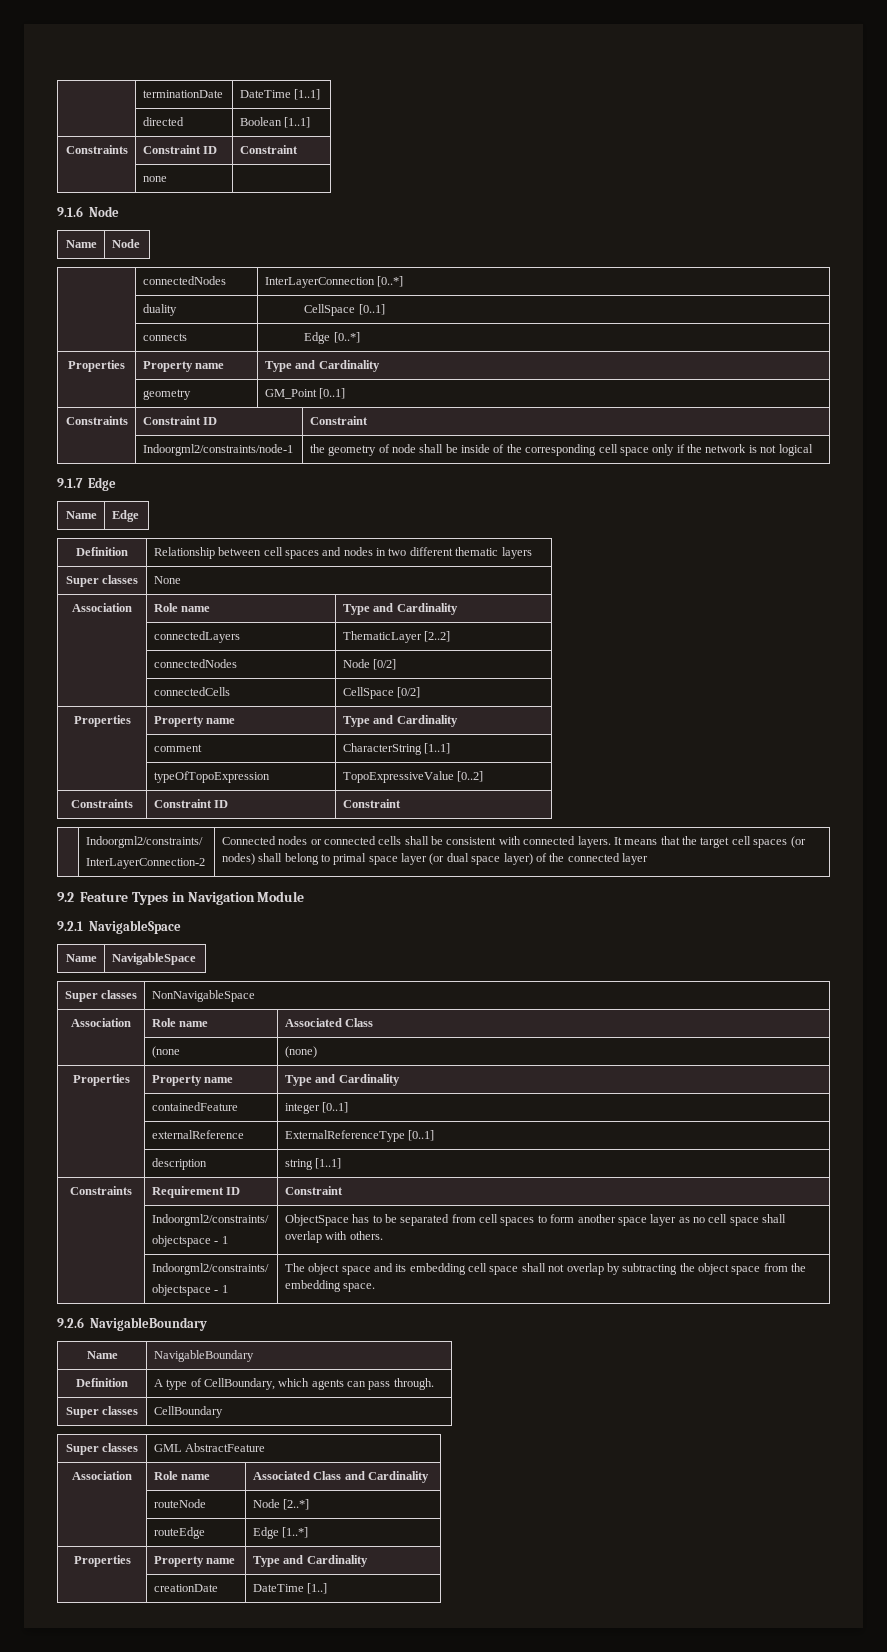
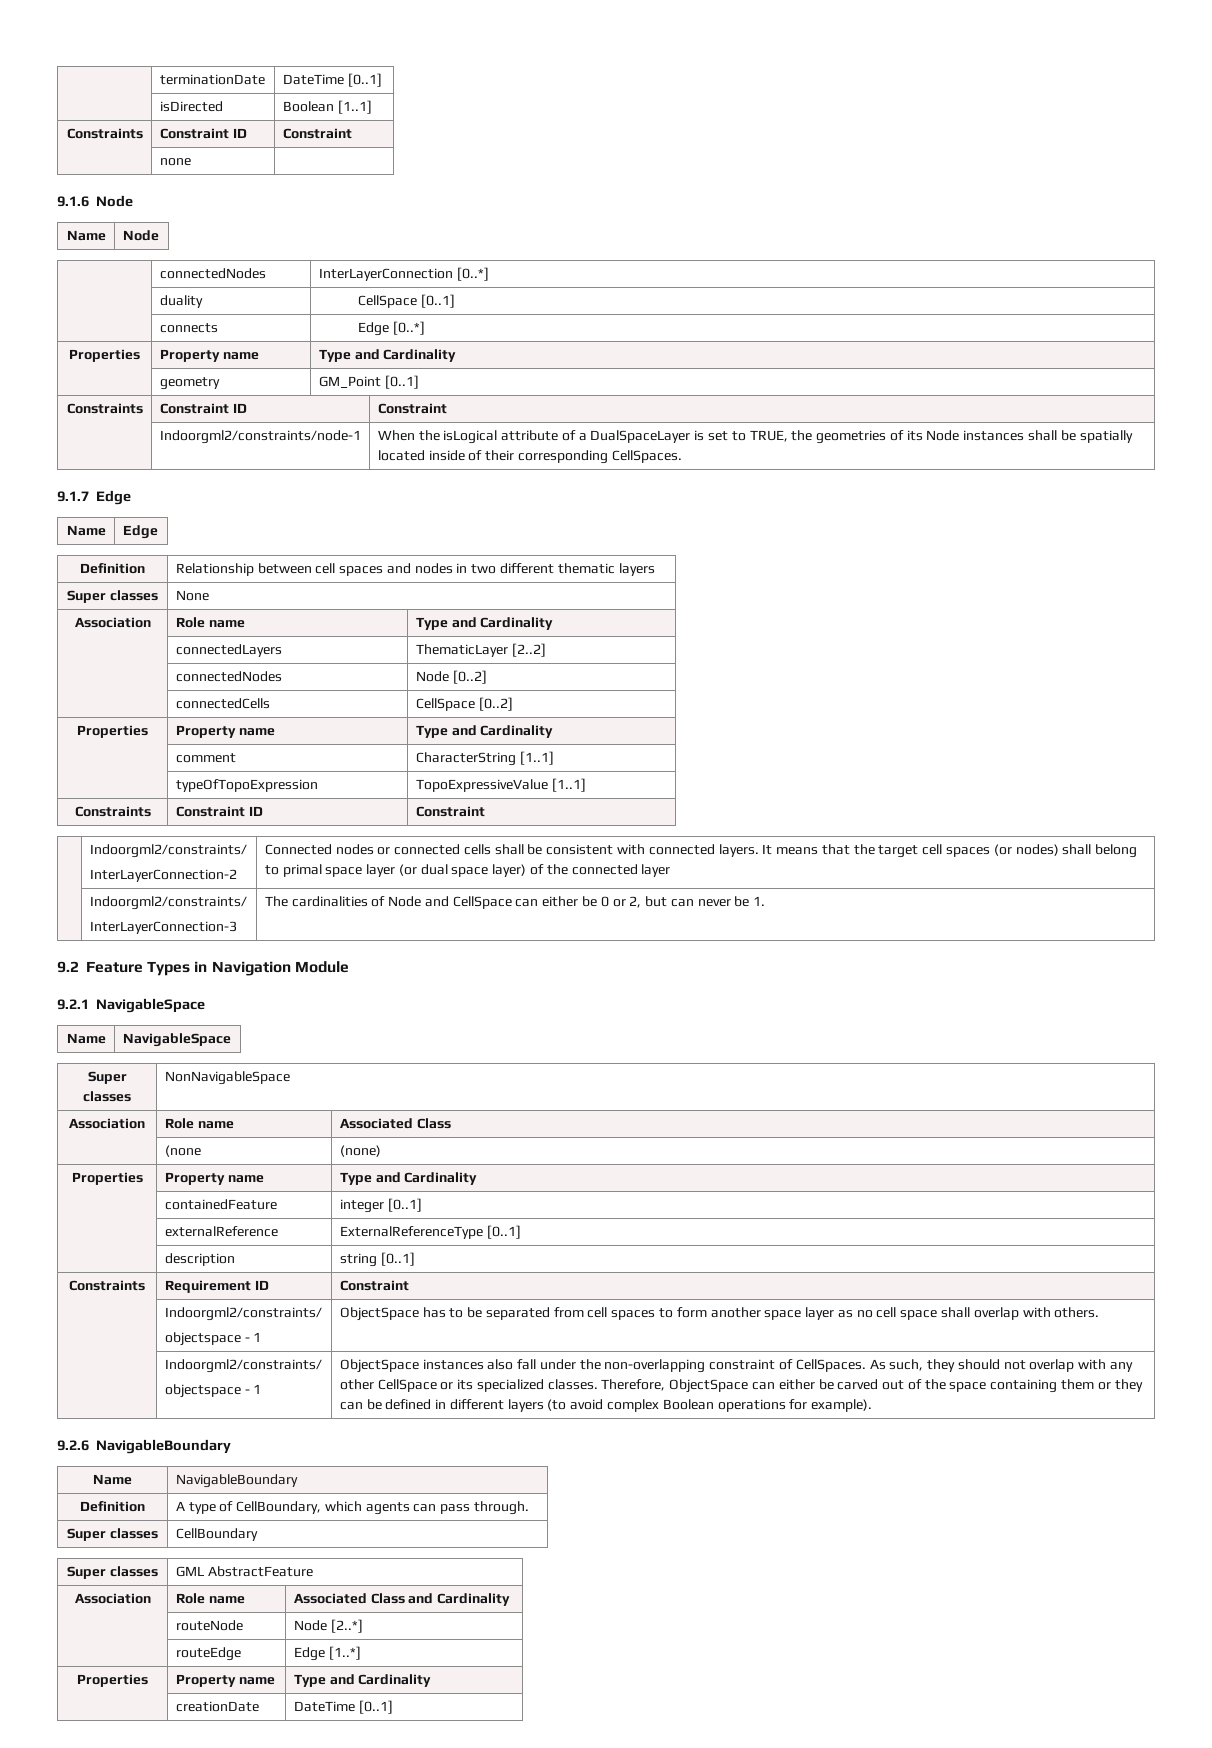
- | terminationDate | DateTime [1..1]
- | directed | Boolean [1..1]
+ | terminationDate | DateTime [0..1]
+ | isDirected | Boolean [1..1]
- | Indoorgml2/constraints/node-1 | the geometry of node shall be inside of the corresponding cell space only if the network is not logical
+ | Indoorgml2/constraints/node-1 | When the isLogical attribute of a DualSpaceLayer is set to TRUE, the geometries of its Node instances shall be spatially located inside of their corresponding CellSpaces.
- | connectedNodes | Node [0/2]
+ | connectedNodes | Node [0..2]
- | connectedCells | CellSpace [0/2]
+ | connectedCells | CellSpace [0..2]
- | typeOfTopoExpression | TopoExpressiveValue [0..2]
+ | typeOfTopoExpression | TopoExpressiveValue [1..1]
  Constraints | Constraint ID | Constraint
  | Indoorgml2/constraints/
  InterLayerConnection-2 | Connected nodes or connected cells shall be consistent with connected layers. It means that the target cell spaces (or nodes) shall belong to primal space layer (or dual space layer) of the connected layer
+ | Indoorgml2/constraints/
+ InterLayerConnection-3 | The cardinalities of Node and CellSpace can either be 0 or 2, but can never be 1.
- | description | string [1..1]
+ | description | string [0..1]
- The object space and its embedding cell space shall not overlap by subtracting the object space from the embedding space.
+ ObjectSpace instances also fall under the non-overlapping constraint of CellSpaces. As such, they should not overlap with any other CellSpace or its specialized classes. Therefore, ObjectSpace can either be carved out of the space containing them or they can be defined in different layers (to avoid complex Boolean operations for example).
- | creationDate | DateTime [1..]
+ | creationDate | DateTime [0..1]

